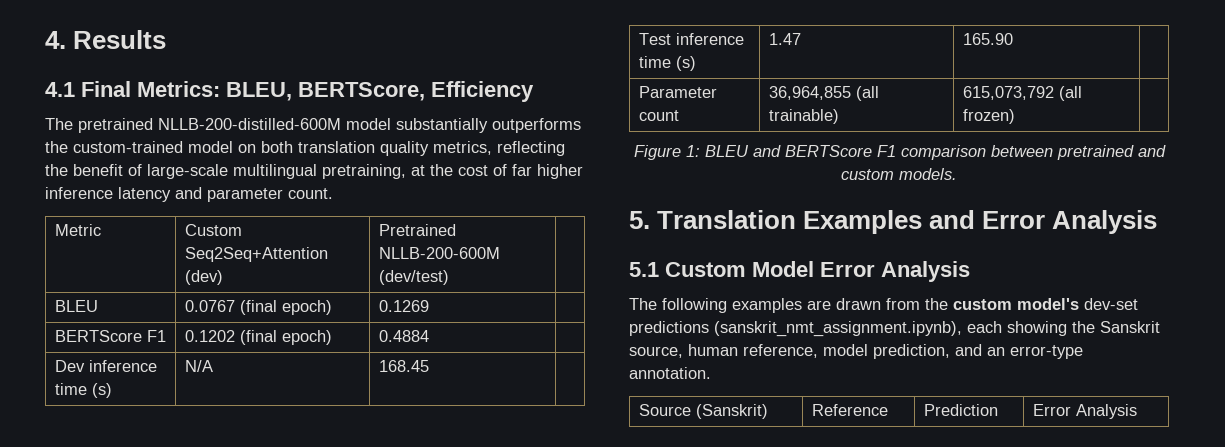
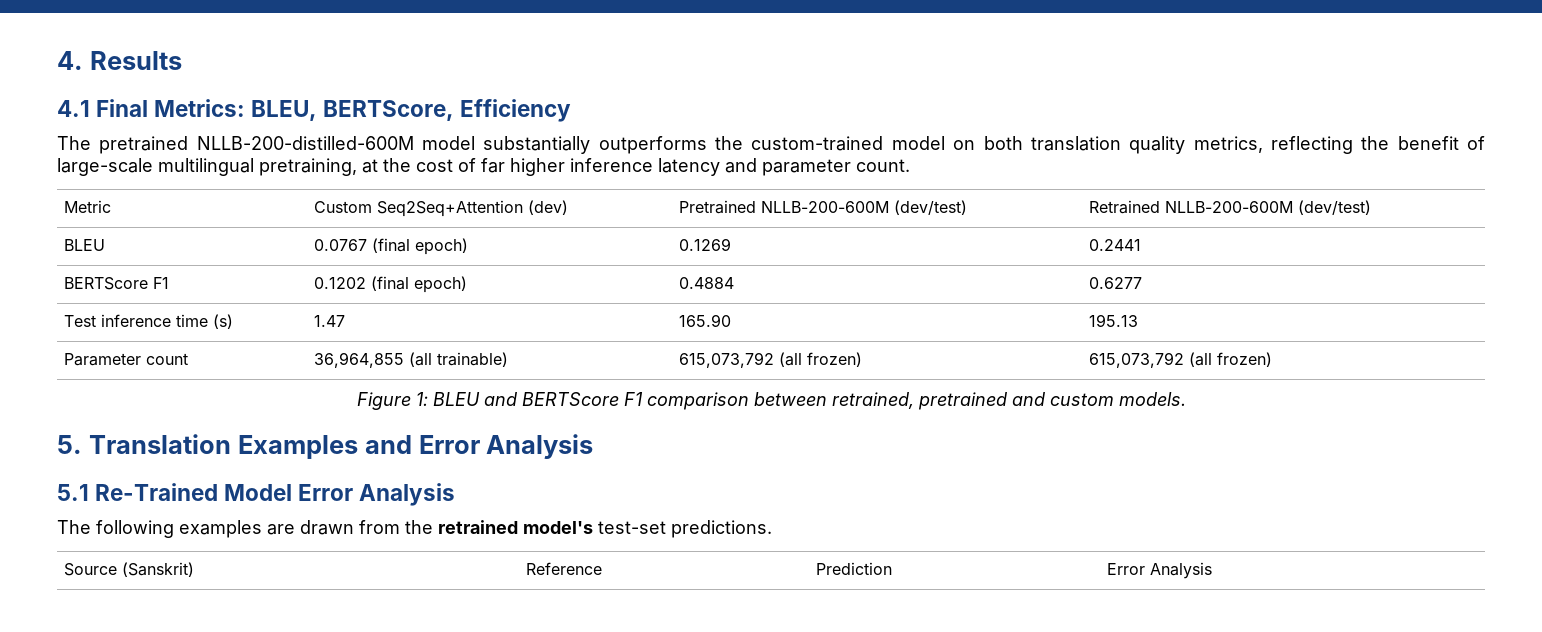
- Metric | Custom Seq2Seq+Attention (dev) | Pretrained NLLB-200-600M (dev/test) |
+ Metric | Custom Seq2Seq+Attention (dev) | Pretrained NLLB-200-600M (dev/test) | Retrained NLLB-200-600M (dev/test)
- BLEU | 0.0767 (final epoch) | 0.1269 |
+ BLEU | 0.0767 (final epoch) | 0.1269 | 0.2441
- BERTScore F1 | 0.1202 (final epoch) | 0.4884 |
- Dev inference time (s) | N/A | 168.45 |
+ BERTScore F1 | 0.1202 (final epoch) | 0.4884 | 0.6277
- Test inference time (s) | 1.47 | 165.90 |
+ Test inference time (s) | 1.47 | 165.90 | 195.13
- Parameter count | 36,964,855 (all trainable) | 615,073,792 (all frozen) |
+ Parameter count | 36,964,855 (all trainable) | 615,073,792 (all frozen) | 615,073,792 (all frozen)
- Figure 1: BLEU and BERTScore F1 comparison between pretrained and custom models.
+ Figure 1: BLEU and BERTScore F1 comparison between retrained, pretrained and custom models.
- 5.1 Custom Model Error Analysis
+ 5.1 Re-Trained Model Error Analysis
- The following examples are drawn from the custom model's dev-set predictions (sanskrit_nmt_assignment.ipynb), each showing the Sanskrit source, human reference, model prediction, and an error-type annotation.
+ The following examples are drawn from the retrained model's test-set predictions.

